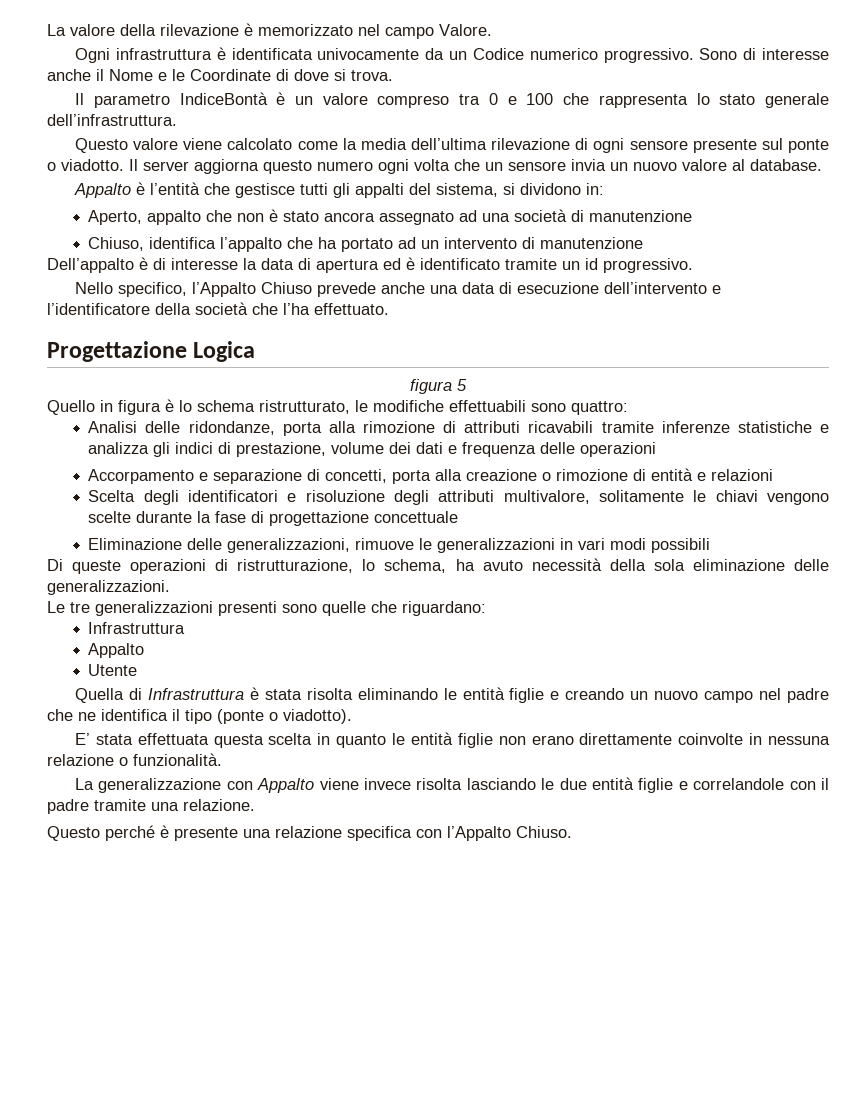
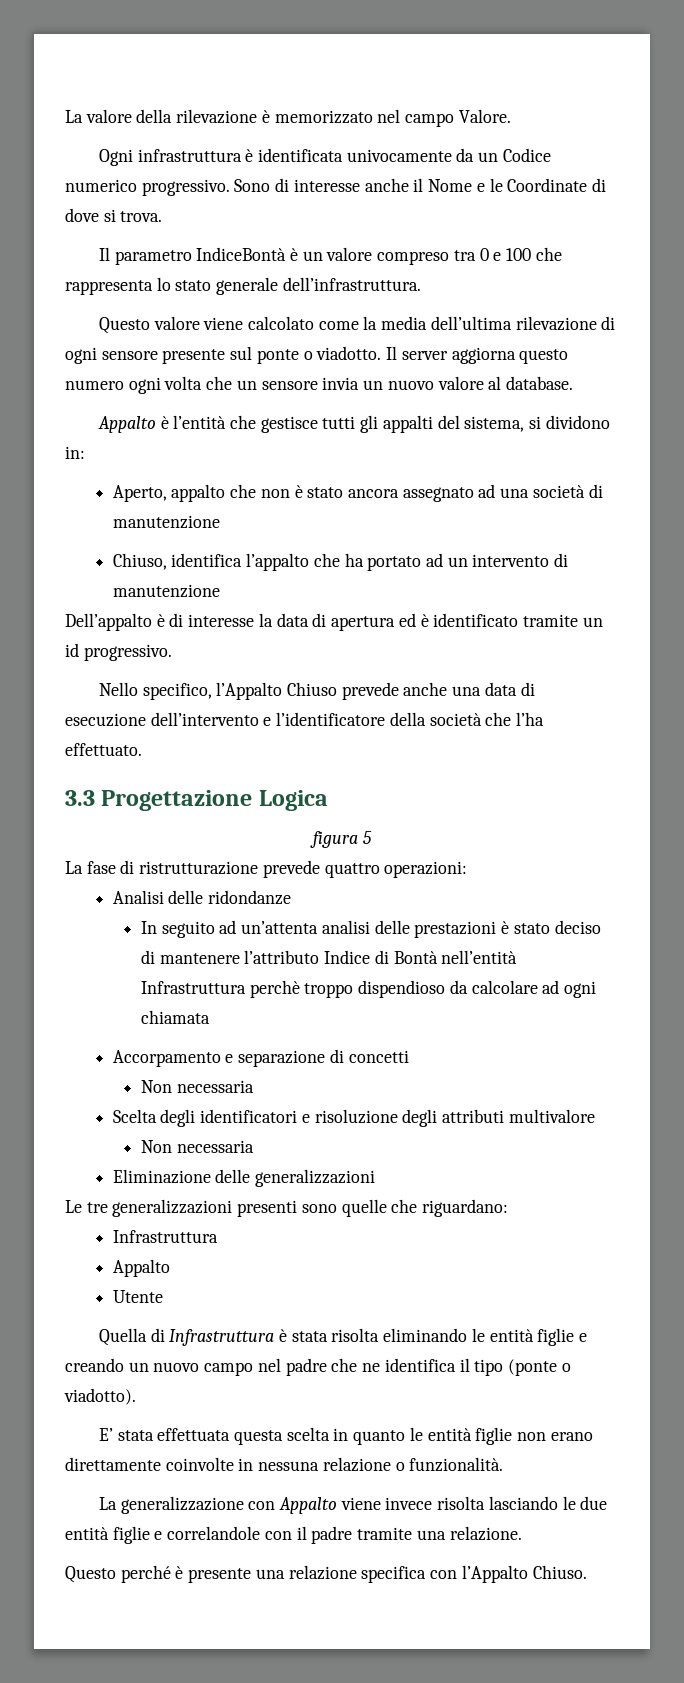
- Progettazione Logica
+ 3.3 Progettazione Logica
- Quello in figura è lo schema ristrutturato, le modifiche effettuabili sono quattro:
- Analisi delle ridondanze, porta alla rimozione di attributi ricavabili tramite inferenze statistiche e analizza gli indici di prestazione, volume dei dati e frequenza delle operazioni
- Accorpamento e separazione di concetti, porta alla creazione o rimozione di entità e relazioni
+ La fase di ristrutturazione prevede quattro operazioni:
+ Analisi delle ridondanze
+ In seguito ad un’attenta analisi delle prestazioni è stato deciso di mantenere l’attributo Indice di Bontà nell’entità Infrastruttura perchè troppo dispendioso da calcolare ad ogni chiamata
+ Accorpamento e separazione di concetti
+ Non necessaria
- Scelta degli identificatori e risoluzione degli attributi multivalore, solitamente le chiavi vengono scelte durante la fase di progettazione concettuale
- Eliminazione delle generalizzazioni, rimuove le generalizzazioni in vari modi possibili
- Di queste operazioni di ristrutturazione, lo schema, ha avuto necessità della sola eliminazione delle generalizzazioni.
+ Scelta degli identificatori e risoluzione degli attributi multivalore
+ Non necessaria
+ Eliminazione delle generalizzazioni

